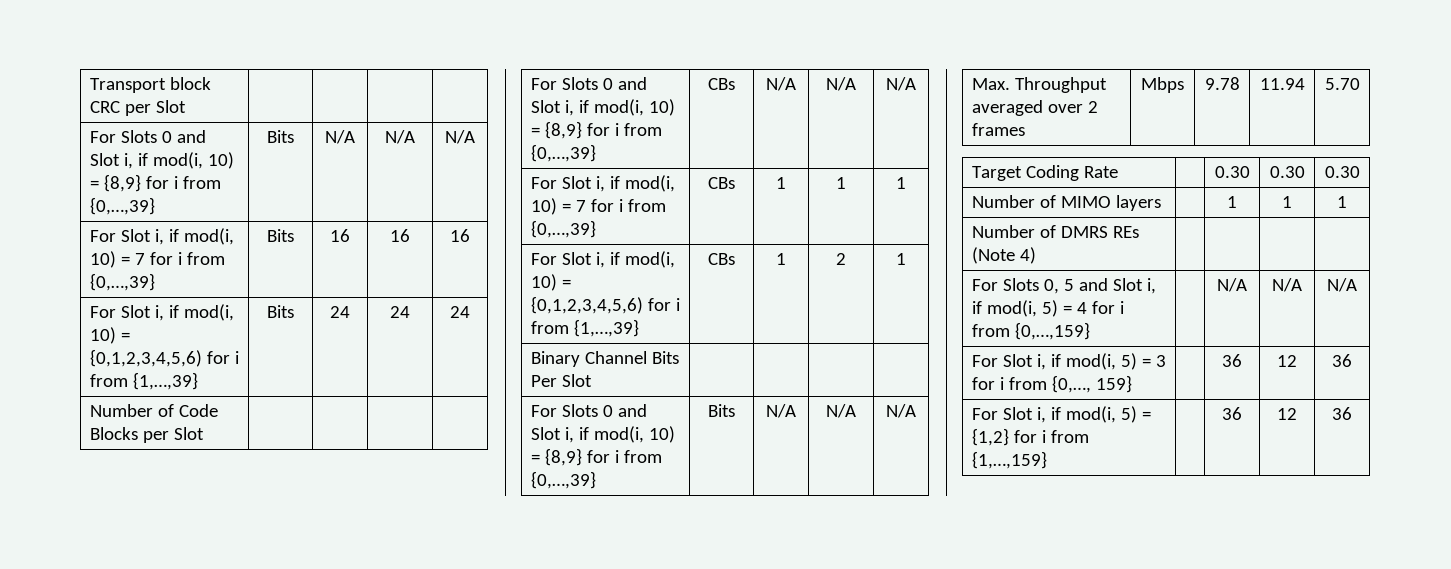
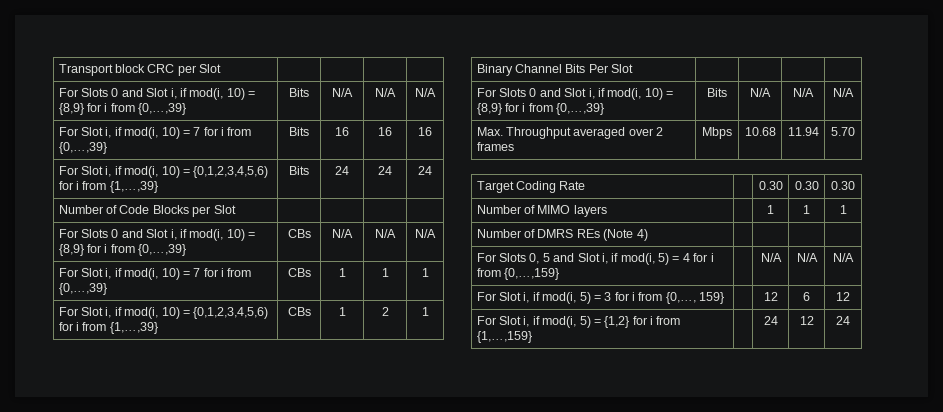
- Max. Throughput averaged over 2 frames | Mbps | 9.78 | 11.94 | 5.70
+ Max. Throughput averaged over 2 frames | Mbps | 10.68 | 11.94 | 5.70
- For Slot i, if mod(i, 5) = 3 for i from {0,…, 159} | | 36 | 12 | 36
+ For Slot i, if mod(i, 5) = 3 for i from {0,…, 159} | | 12 | 6 | 12
- For Slot i, if mod(i, 5) = {1,2} for i from {1,…,159} | | 36 | 12 | 36
+ For Slot i, if mod(i, 5) = {1,2} for i from {1,…,159} | | 24 | 12 | 24

